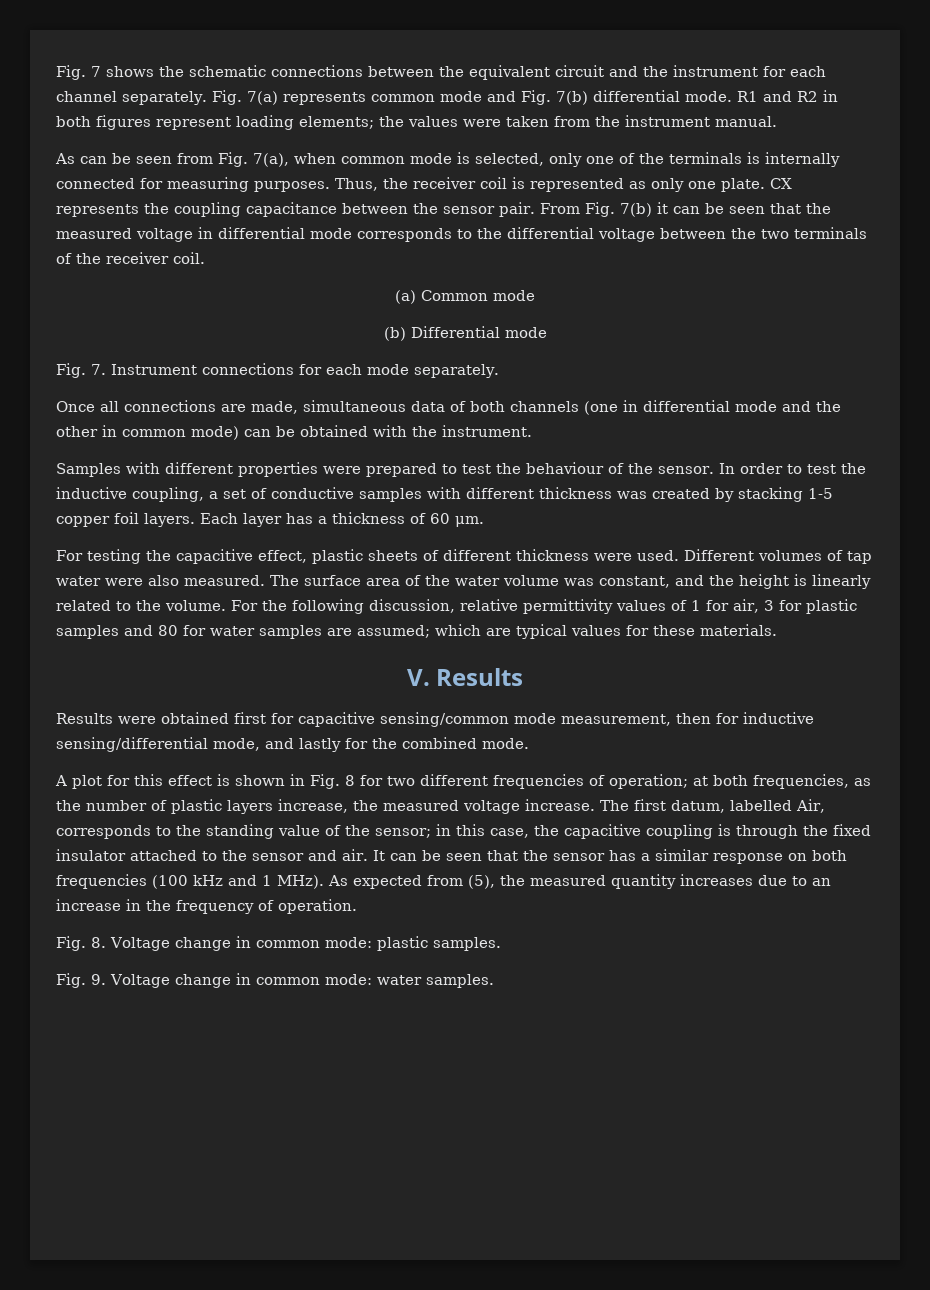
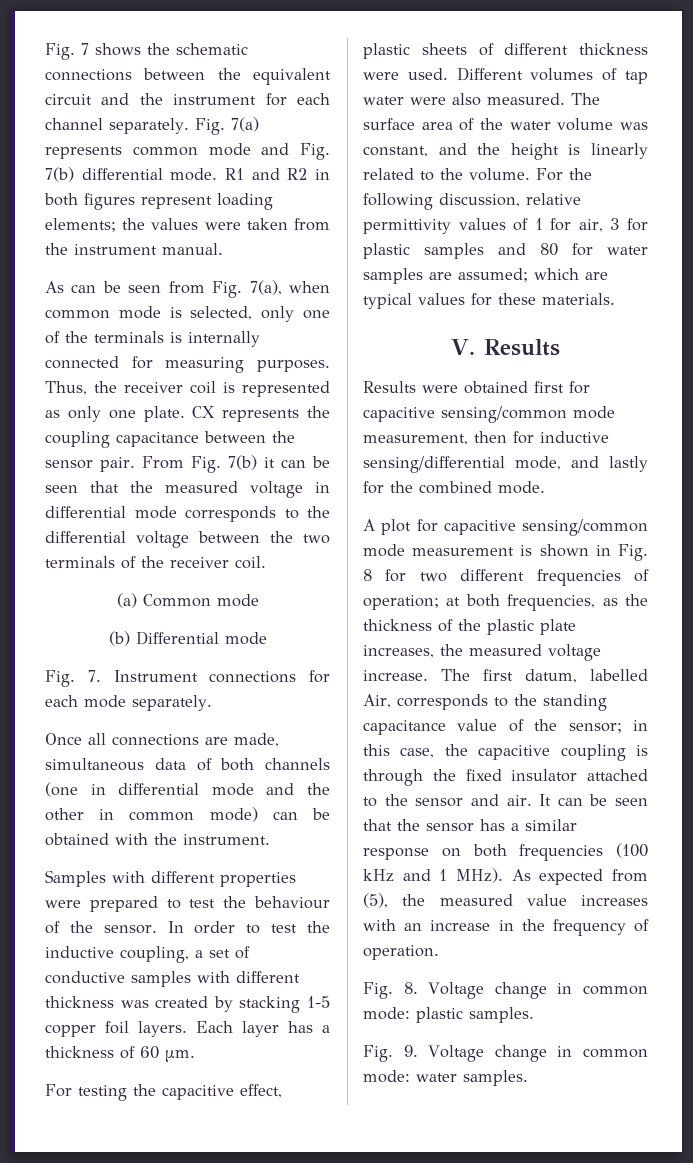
- A plot for this effect is shown in Fig. 8 for two different frequencies of operation; at both frequencies, as the number of plastic layers increase, the measured voltage increase.
+ A plot for capacitive sensing/common mode measurement is shown in Fig. 8 for two different frequencies of operation; at both frequencies, as the thickness of the plastic plate increases, the measured voltage increase.
- The first datum, labelled Air, corresponds to the standing value of the sensor; in this case, the capacitive coupling is through the fixed insulator attached to the sensor and air.
+ The first datum, labelled Air, corresponds to the standing capacitance value of the sensor; in this case, the capacitive coupling is through the fixed insulator attached to the sensor and air.
- As expected from (5), the measured quantity increases due to an increase in the frequency of operation.
+ As expected from (5), the measured value increases with an increase in the frequency of operation.

